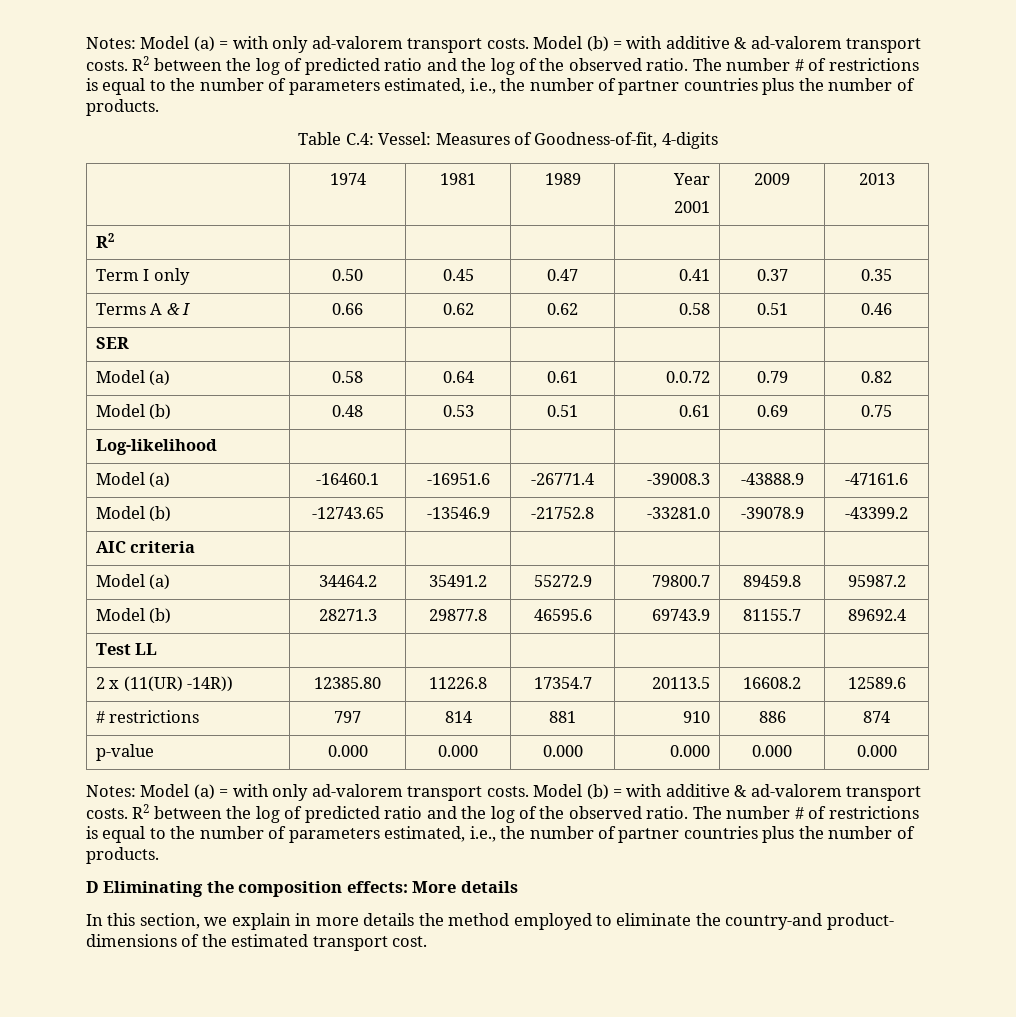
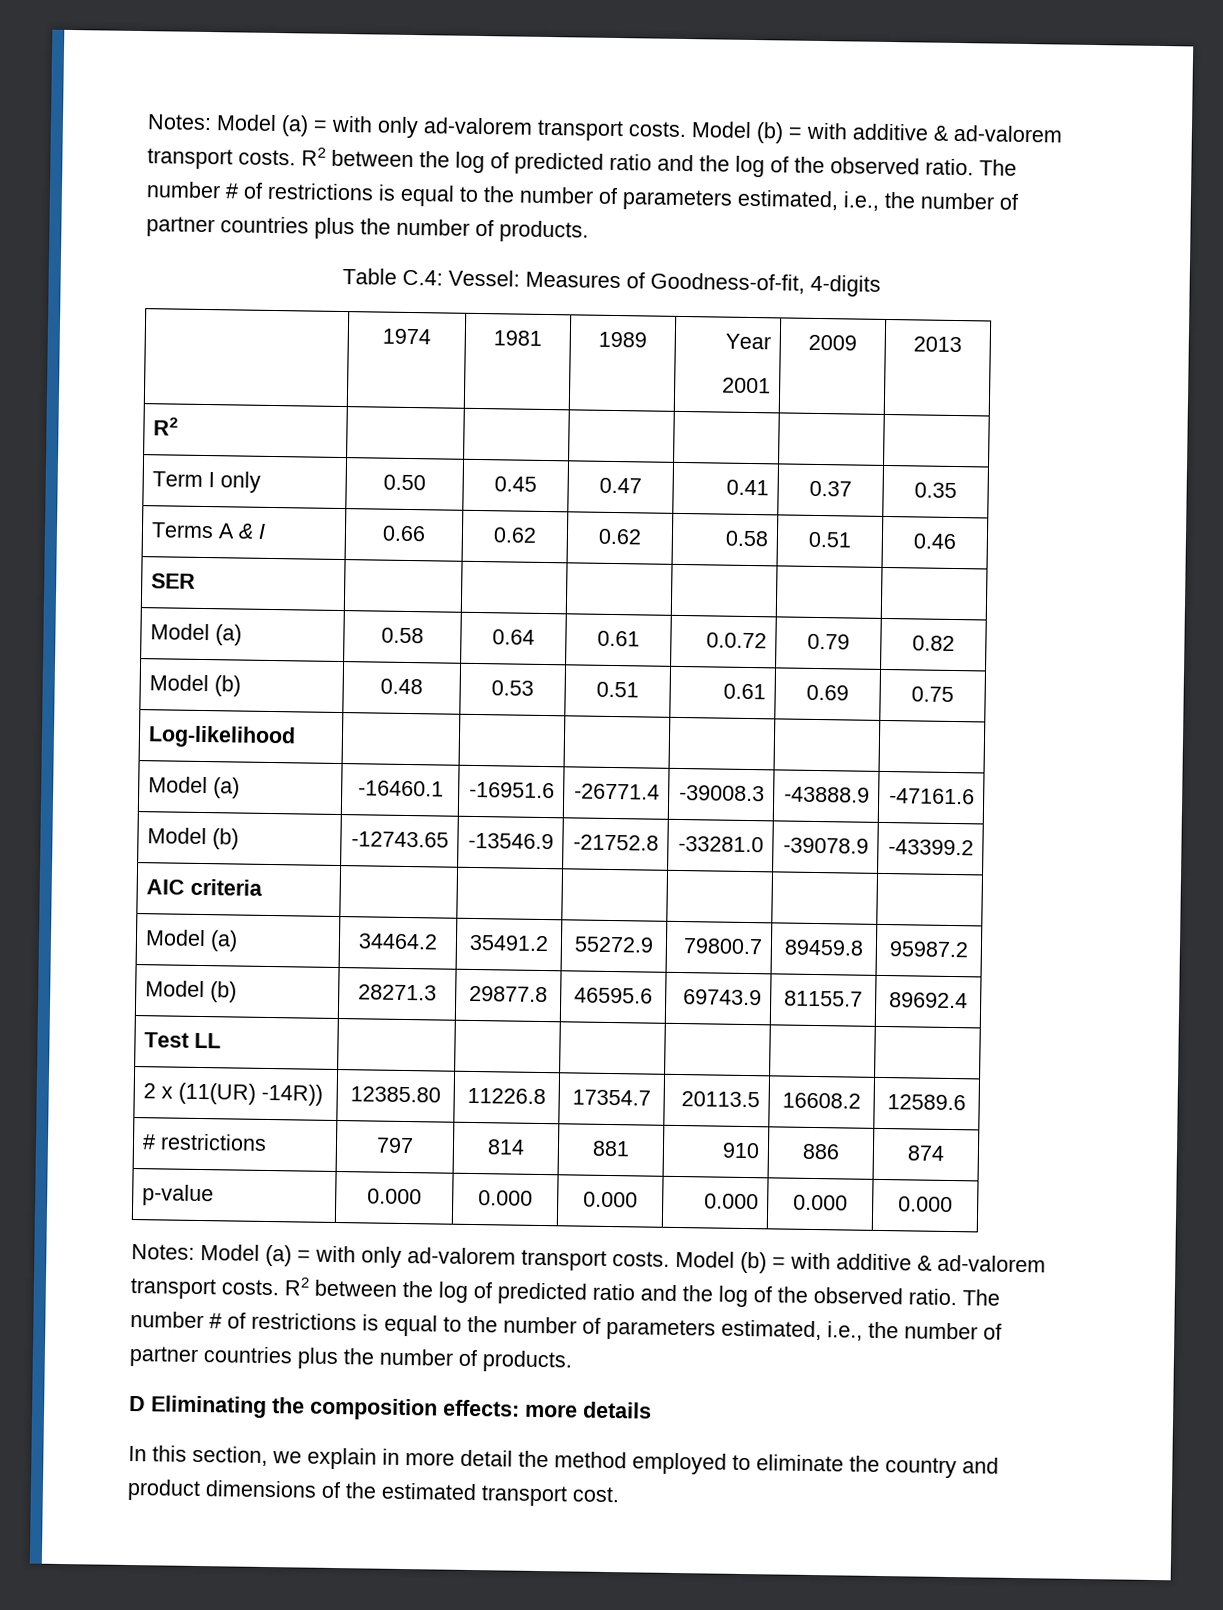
- D Eliminating the composition effects: More details
+ D Eliminating the composition effects: more details
- In this section, we explain in more details the method employed to eliminate the country-and product- dimensions of the estimated transport cost.
+ In this section, we explain in more detail the method employed to eliminate the country and product dimensions of the estimated transport cost.

